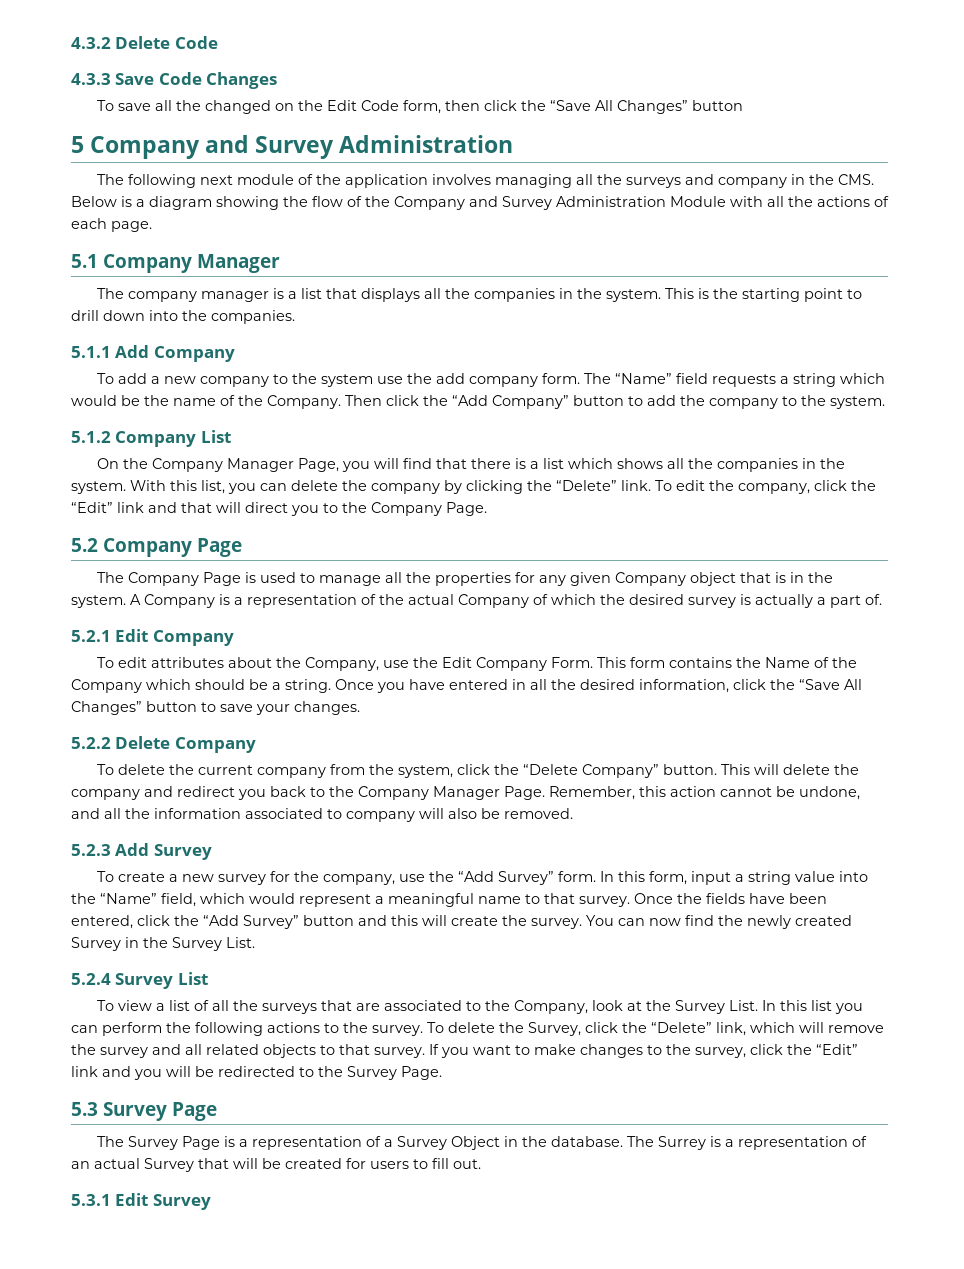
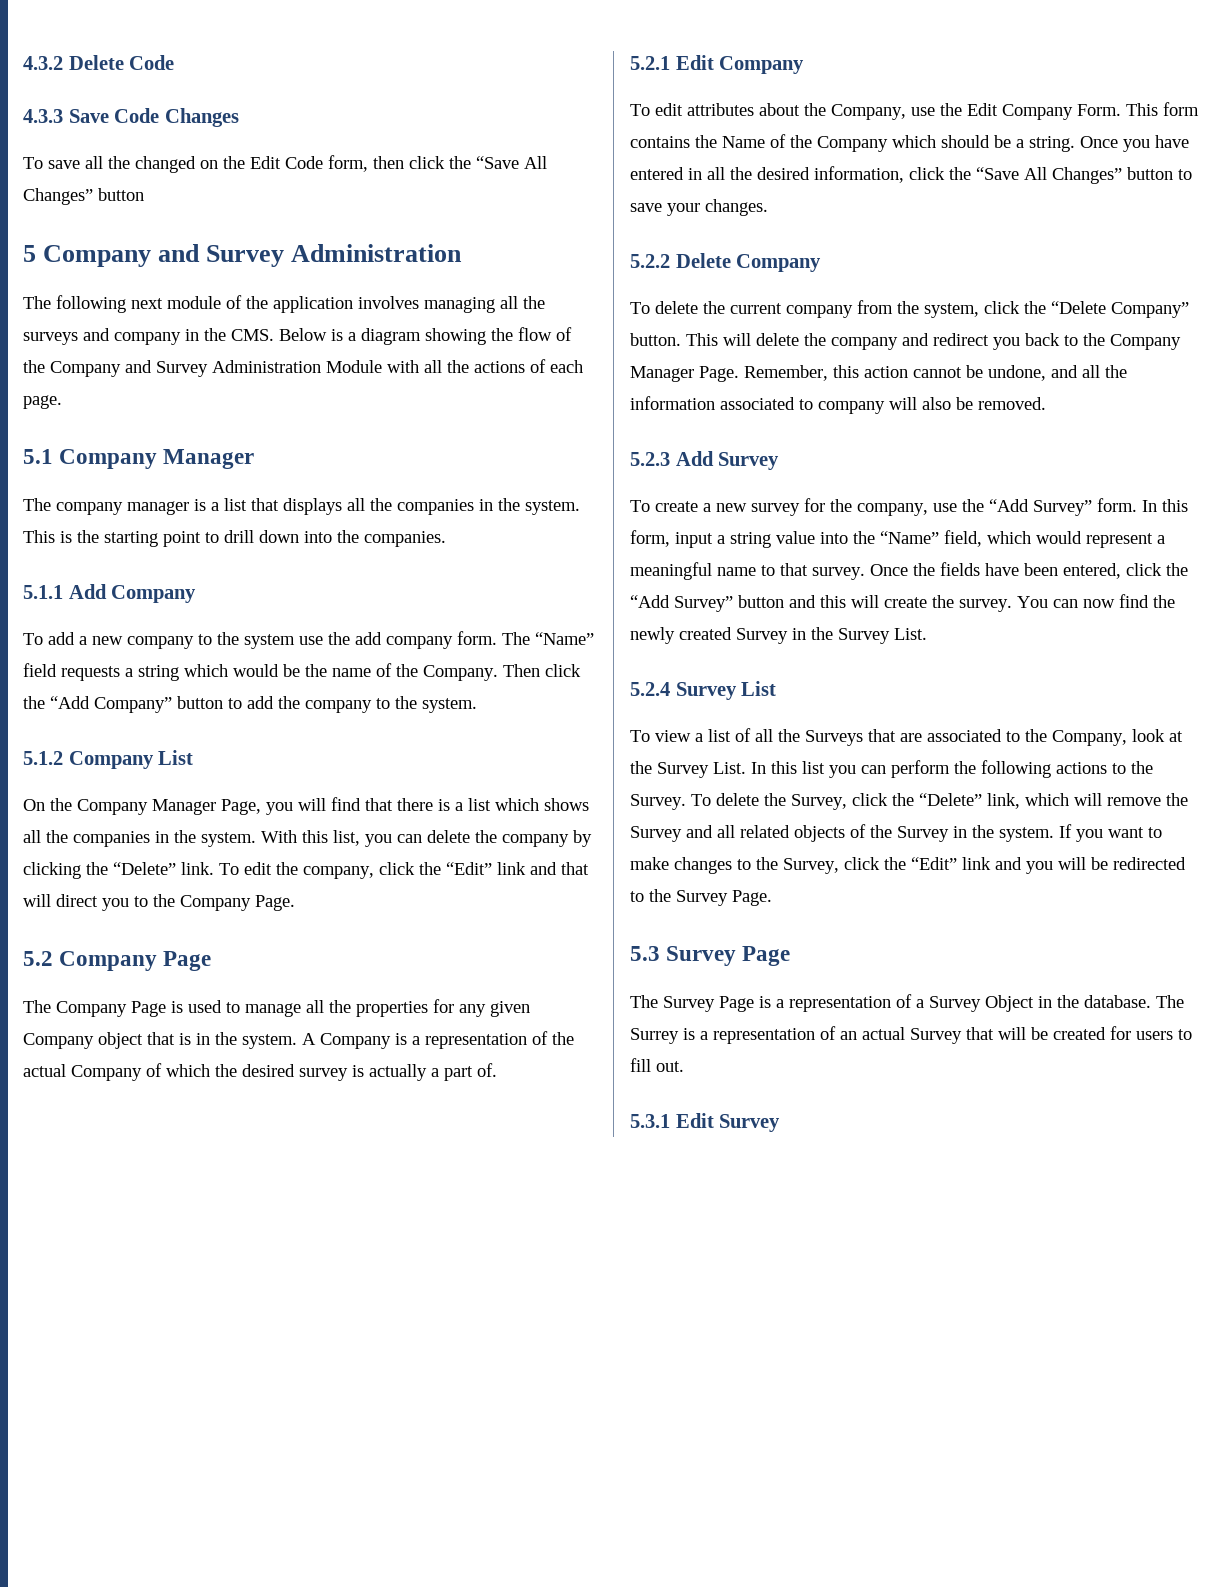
- To view a list of all the surveys that are associated to the Company, look at the Survey List.
+ To view a list of all the Surveys that are associated to the Company, look at the Survey List.
- In this list you can perform the following actions to the survey.
+ In this list you can perform the following actions to the Survey.
- To delete the Survey, click the “Delete” link, which will remove the survey and all related objects to that survey.
+ To delete the Survey, click the “Delete” link, which will remove the Survey and all related objects of the Survey in the system.
- If you want to make changes to the survey, click the “Edit” link and you will be redirected to the Survey Page.
+ If you want to make changes to the Survey, click the “Edit” link and you will be redirected to the Survey Page.

